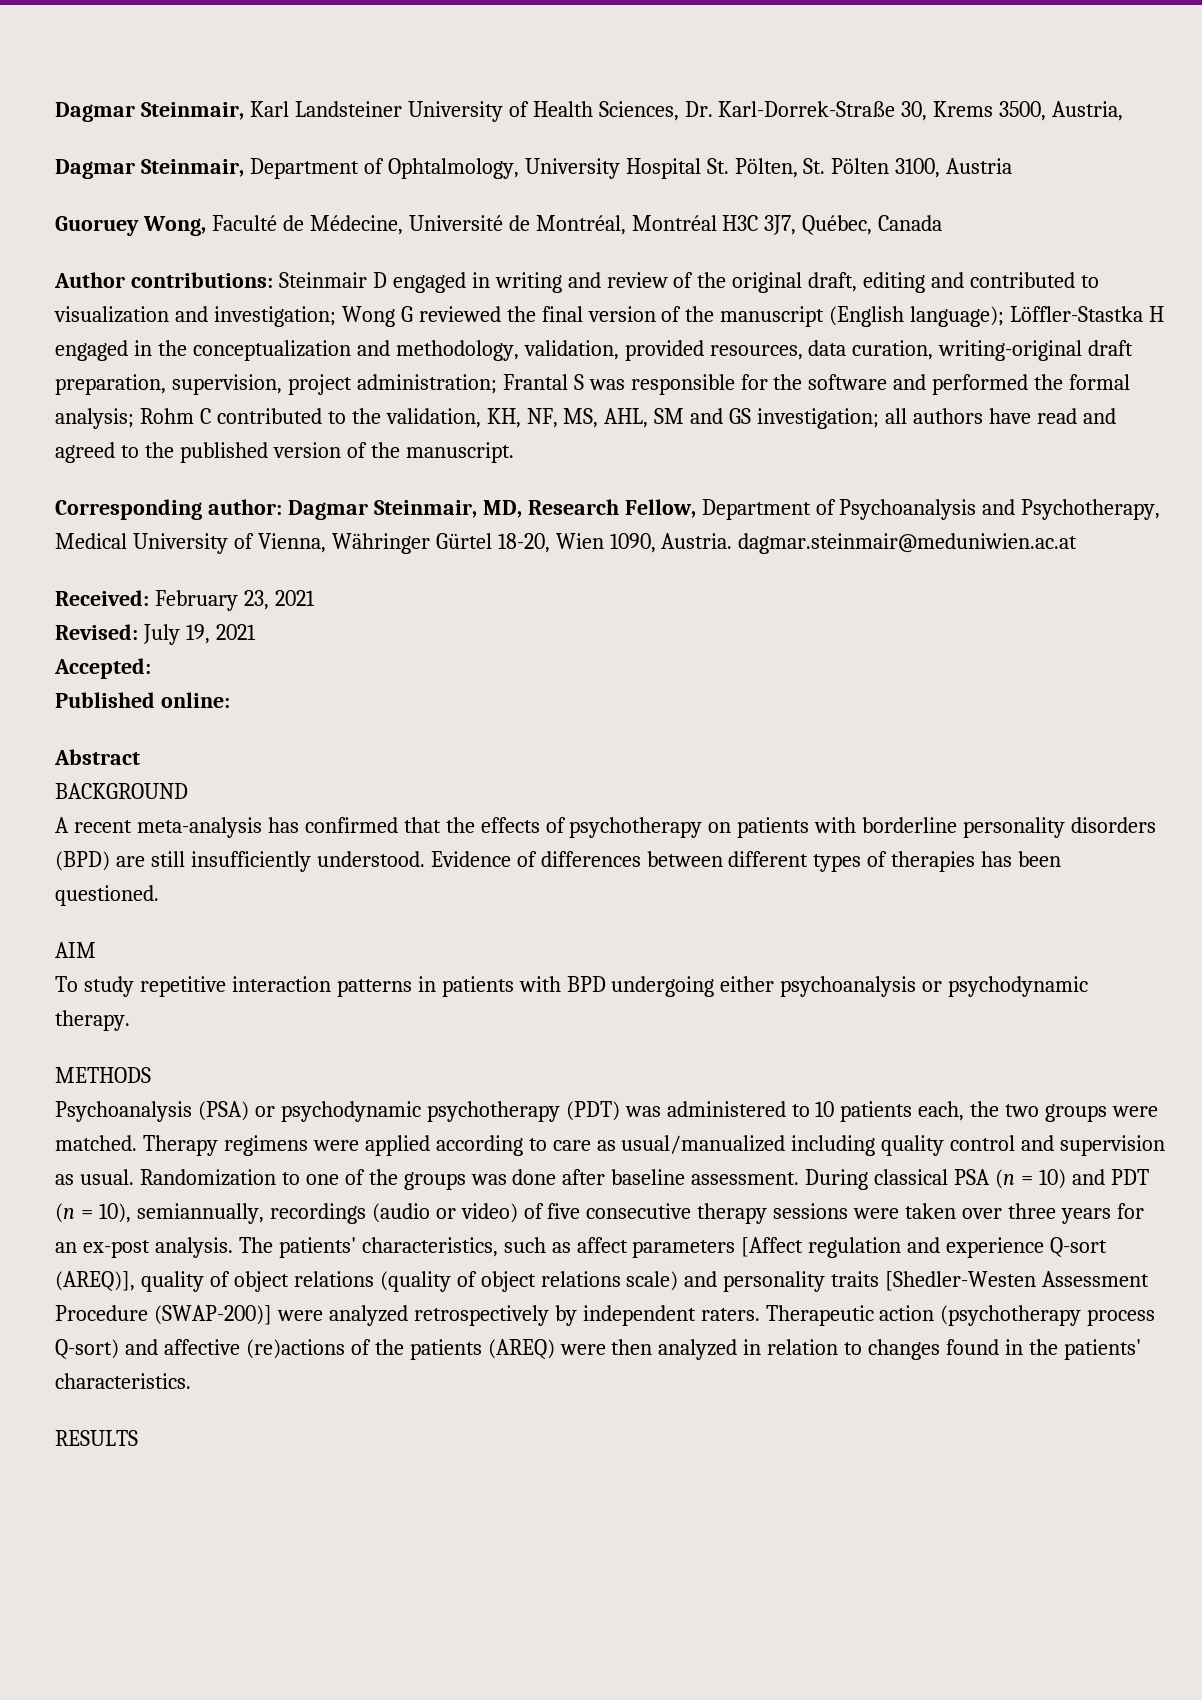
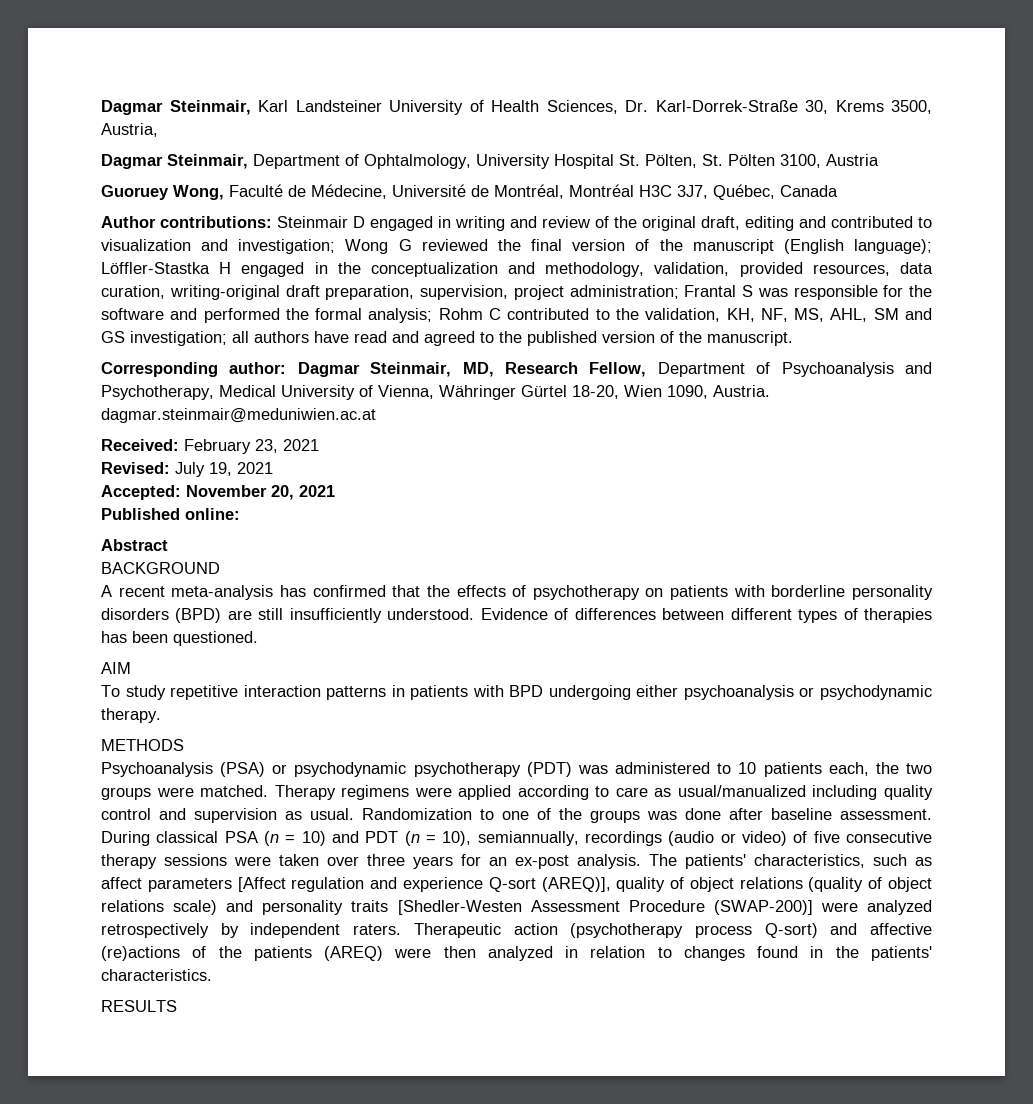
- Accepted:
+ Accepted: November 20, 2021

